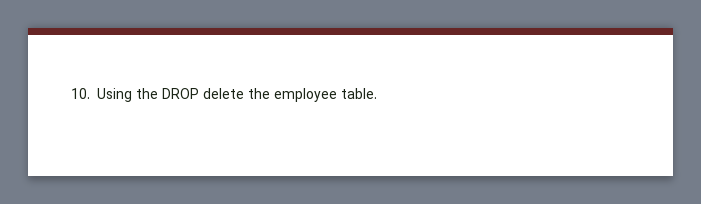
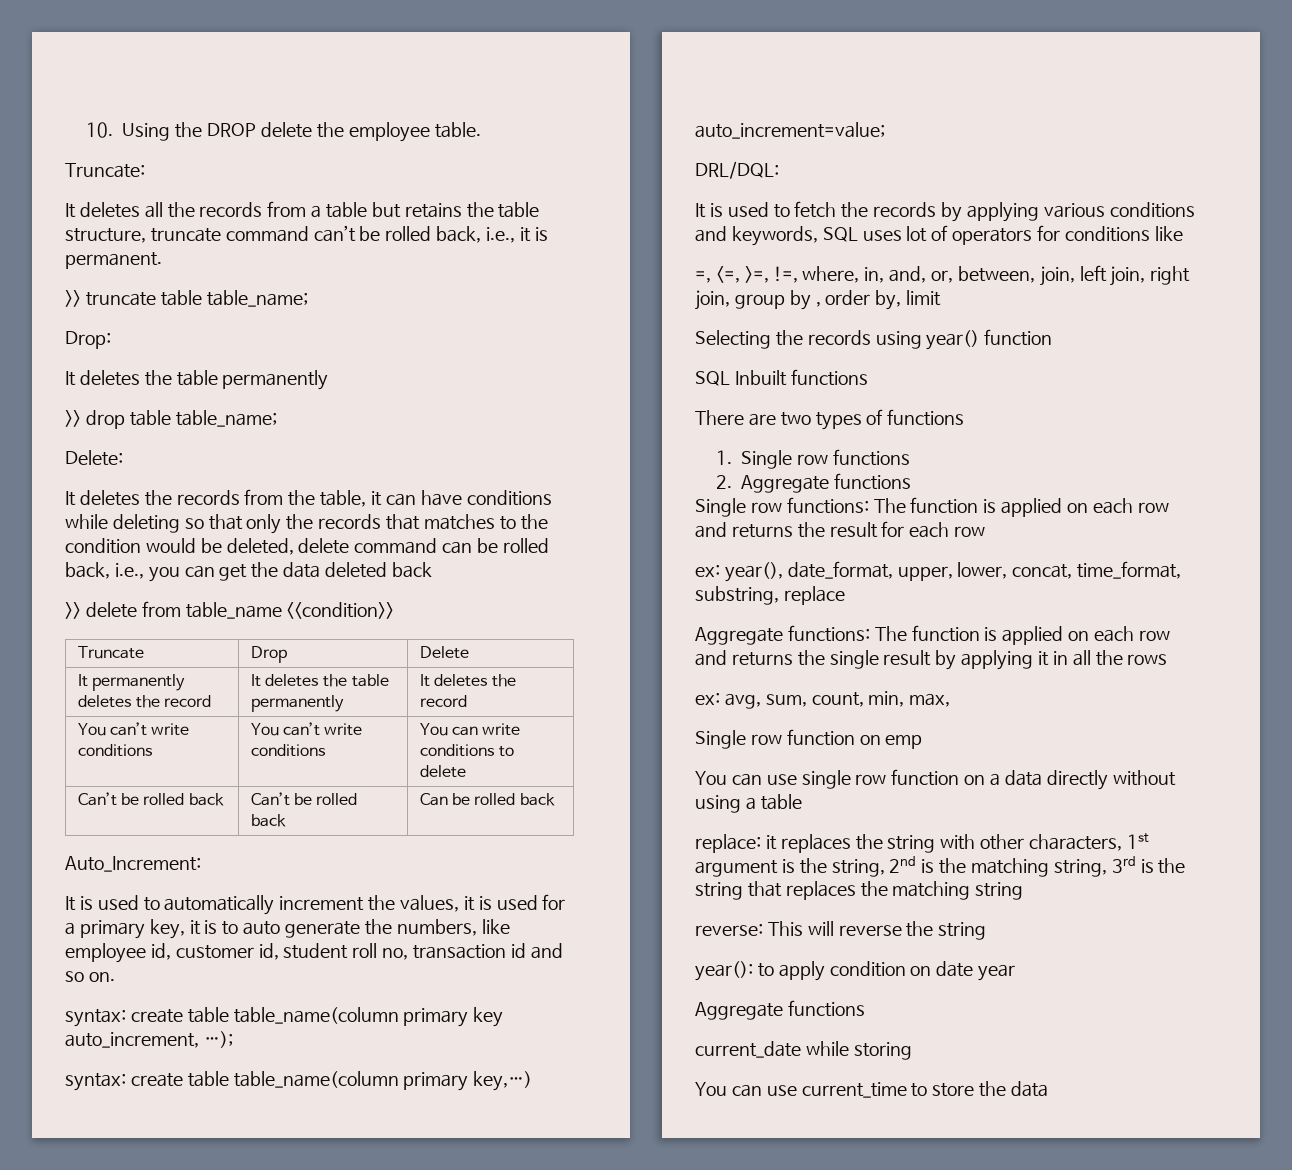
+ Truncate:
+ It deletes all the records from a table but retains the table structure, truncate command can’t be rolled back, i.e., it is permanent.
+ >> truncate table table_name;
+ Drop:
+ It deletes the table permanently
+ >> drop table table_name;
+ Delete:
+ It deletes the records from the table, it can have conditions while deleting so that only the records that matches to the condition would be deleted, delete command can be rolled back, i.e., you can get the data deleted back
+ >> delete from table_name <<condition>>
+ Truncate | Drop | Delete
+ It permanently deletes the record | It deletes the table permanently | It deletes the record
+ You can’t write conditions | You can’t write conditions | You can write conditions to delete
+ Can’t be rolled back | Can’t be rolled back | Can be rolled back
+ Auto_Increment:
+ It is used to automatically increment the values, it is used for a primary key, it is to auto generate the numbers, like employee id, customer id, student roll no, transaction id and so on.
+ syntax: create table table_name(column primary key auto_increment, …);
+ syntax: create table table_name(column primary key,…) auto_increment=value;
+ DRL/DQL:
+ It is used to fetch the records by applying various conditions and keywords, SQL uses lot of operators for conditions like
+ =, <=, >=, !=, where, in, and, or, between, join, left join, right join, group by , order by, limit
+ Selecting the records using year() function
+ SQL Inbuilt functions
+ There are two types of functions
+ 1. Single row functions
+ 2. Aggregate functions
+ Single row functions: The function is applied on each row and returns the result for each row
+ ex: year(), date_format, upper, lower, concat, time_format, substring, replace
+ Aggregate functions: The function is applied on each row and returns the single result by applying it in all the rows
+ ex: avg, sum, count, min, max,
+ Single row function on emp
+ You can use single row function on a data directly without using a table
+ replace: it replaces the string with other characters, 1st argument is the string, 2nd is the matching string, 3rd is the string that replaces the matching string
+ reverse: This will reverse the string
+ year(): to apply condition on date year
+ Aggregate functions
+ current_date while storing
+ You can use current_time to store the data

